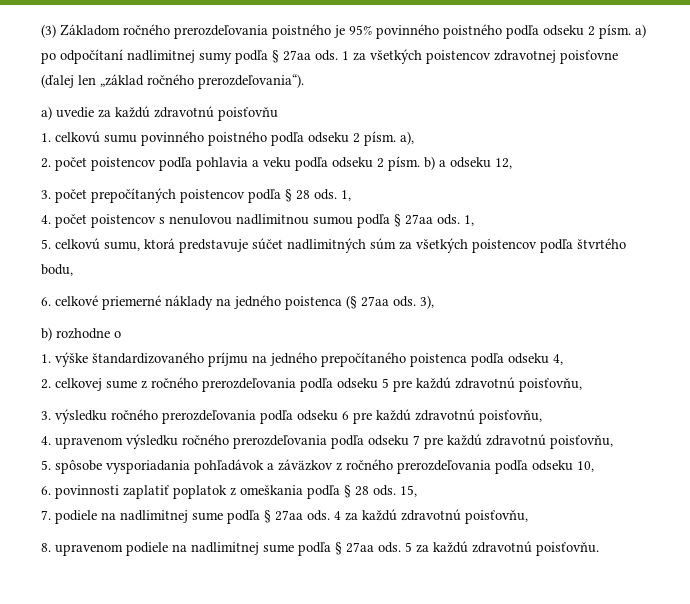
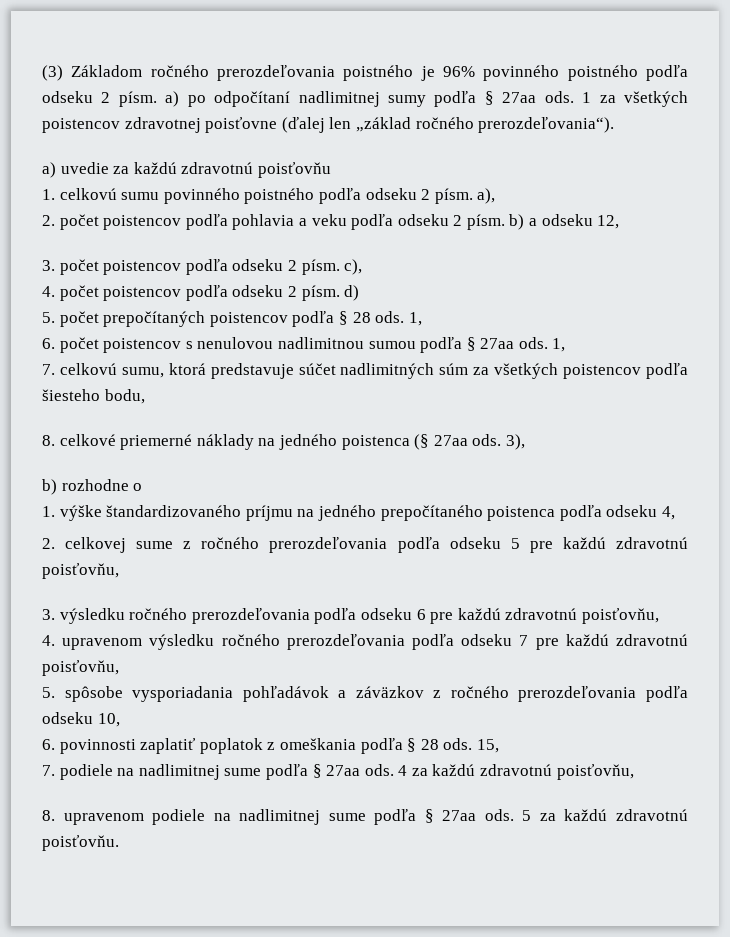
- (3) Základom ročného prerozdeľovania poistného je 95% povinného poistného podľa odseku 2 písm. a) po odpočítaní nadlimitnej sumy podľa § 27aa ods.
+ (3) Základom ročného prerozdeľovania poistného je 96% povinného poistného podľa odseku 2 písm. a) po odpočítaní nadlimitnej sumy podľa § 27aa ods.
- 3. počet prepočítaných poistencov podľa § 28 ods.
+ 3. počet poistencov podľa odseku 2 písm. c),
+ 4. počet poistencov podľa odseku 2 písm. d)
+ 5. počet prepočítaných poistencov podľa § 28 ods.
- 4. počet poistencov s nenulovou nadlimitnou sumou podľa § 27aa ods.
+ 6. počet poistencov s nenulovou nadlimitnou sumou podľa § 27aa ods.
- 5. celkovú sumu, ktorá predstavuje súčet nadlimitných súm za všetkých poistencov podľa štvrtého bodu,
+ 7. celkovú sumu, ktorá predstavuje súčet nadlimitných súm za všetkých poistencov podľa šiesteho bodu,
- 6. celkové priemerné náklady na jedného poistenca (§ 27aa ods.
+ 8. celkové priemerné náklady na jedného poistenca (§ 27aa ods.

